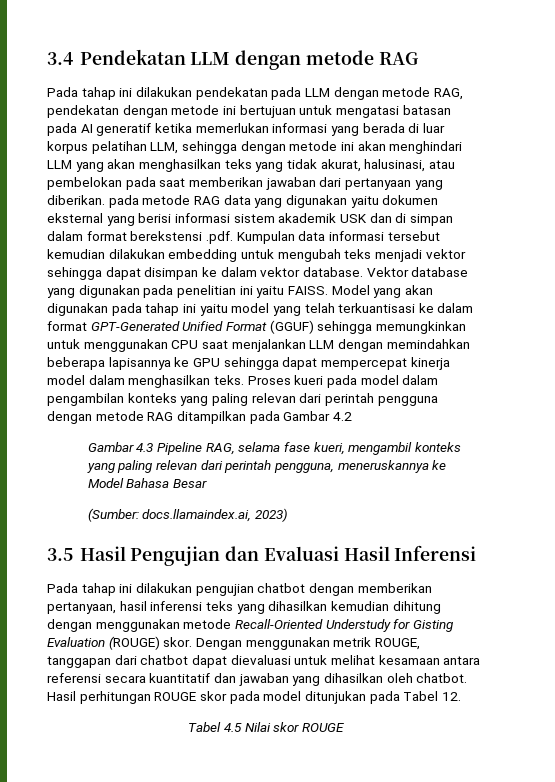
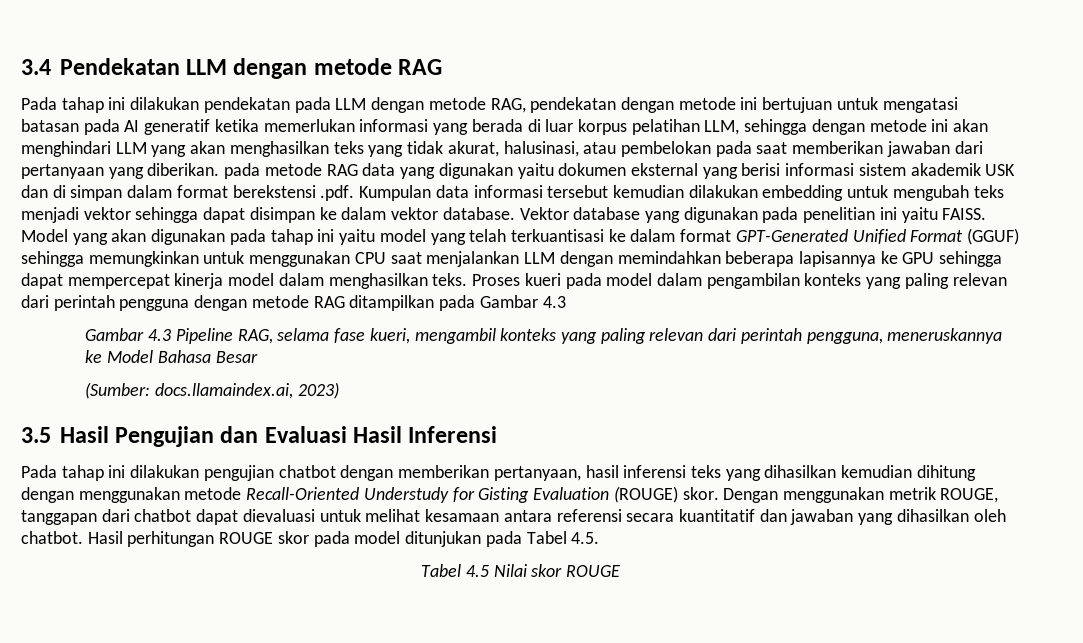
- Proses kueri pada model dalam pengambilan konteks yang paling relevan dari perintah pengguna dengan metode RAG ditampilkan pada Gambar 4.2
+ Proses kueri pada model dalam pengambilan konteks yang paling relevan dari perintah pengguna dengan metode RAG ditampilkan pada Gambar 4.3
- Hasil perhitungan ROUGE skor pada model ditunjukan pada Tabel 12.
+ Hasil perhitungan ROUGE skor pada model ditunjukan pada Tabel 4.5.

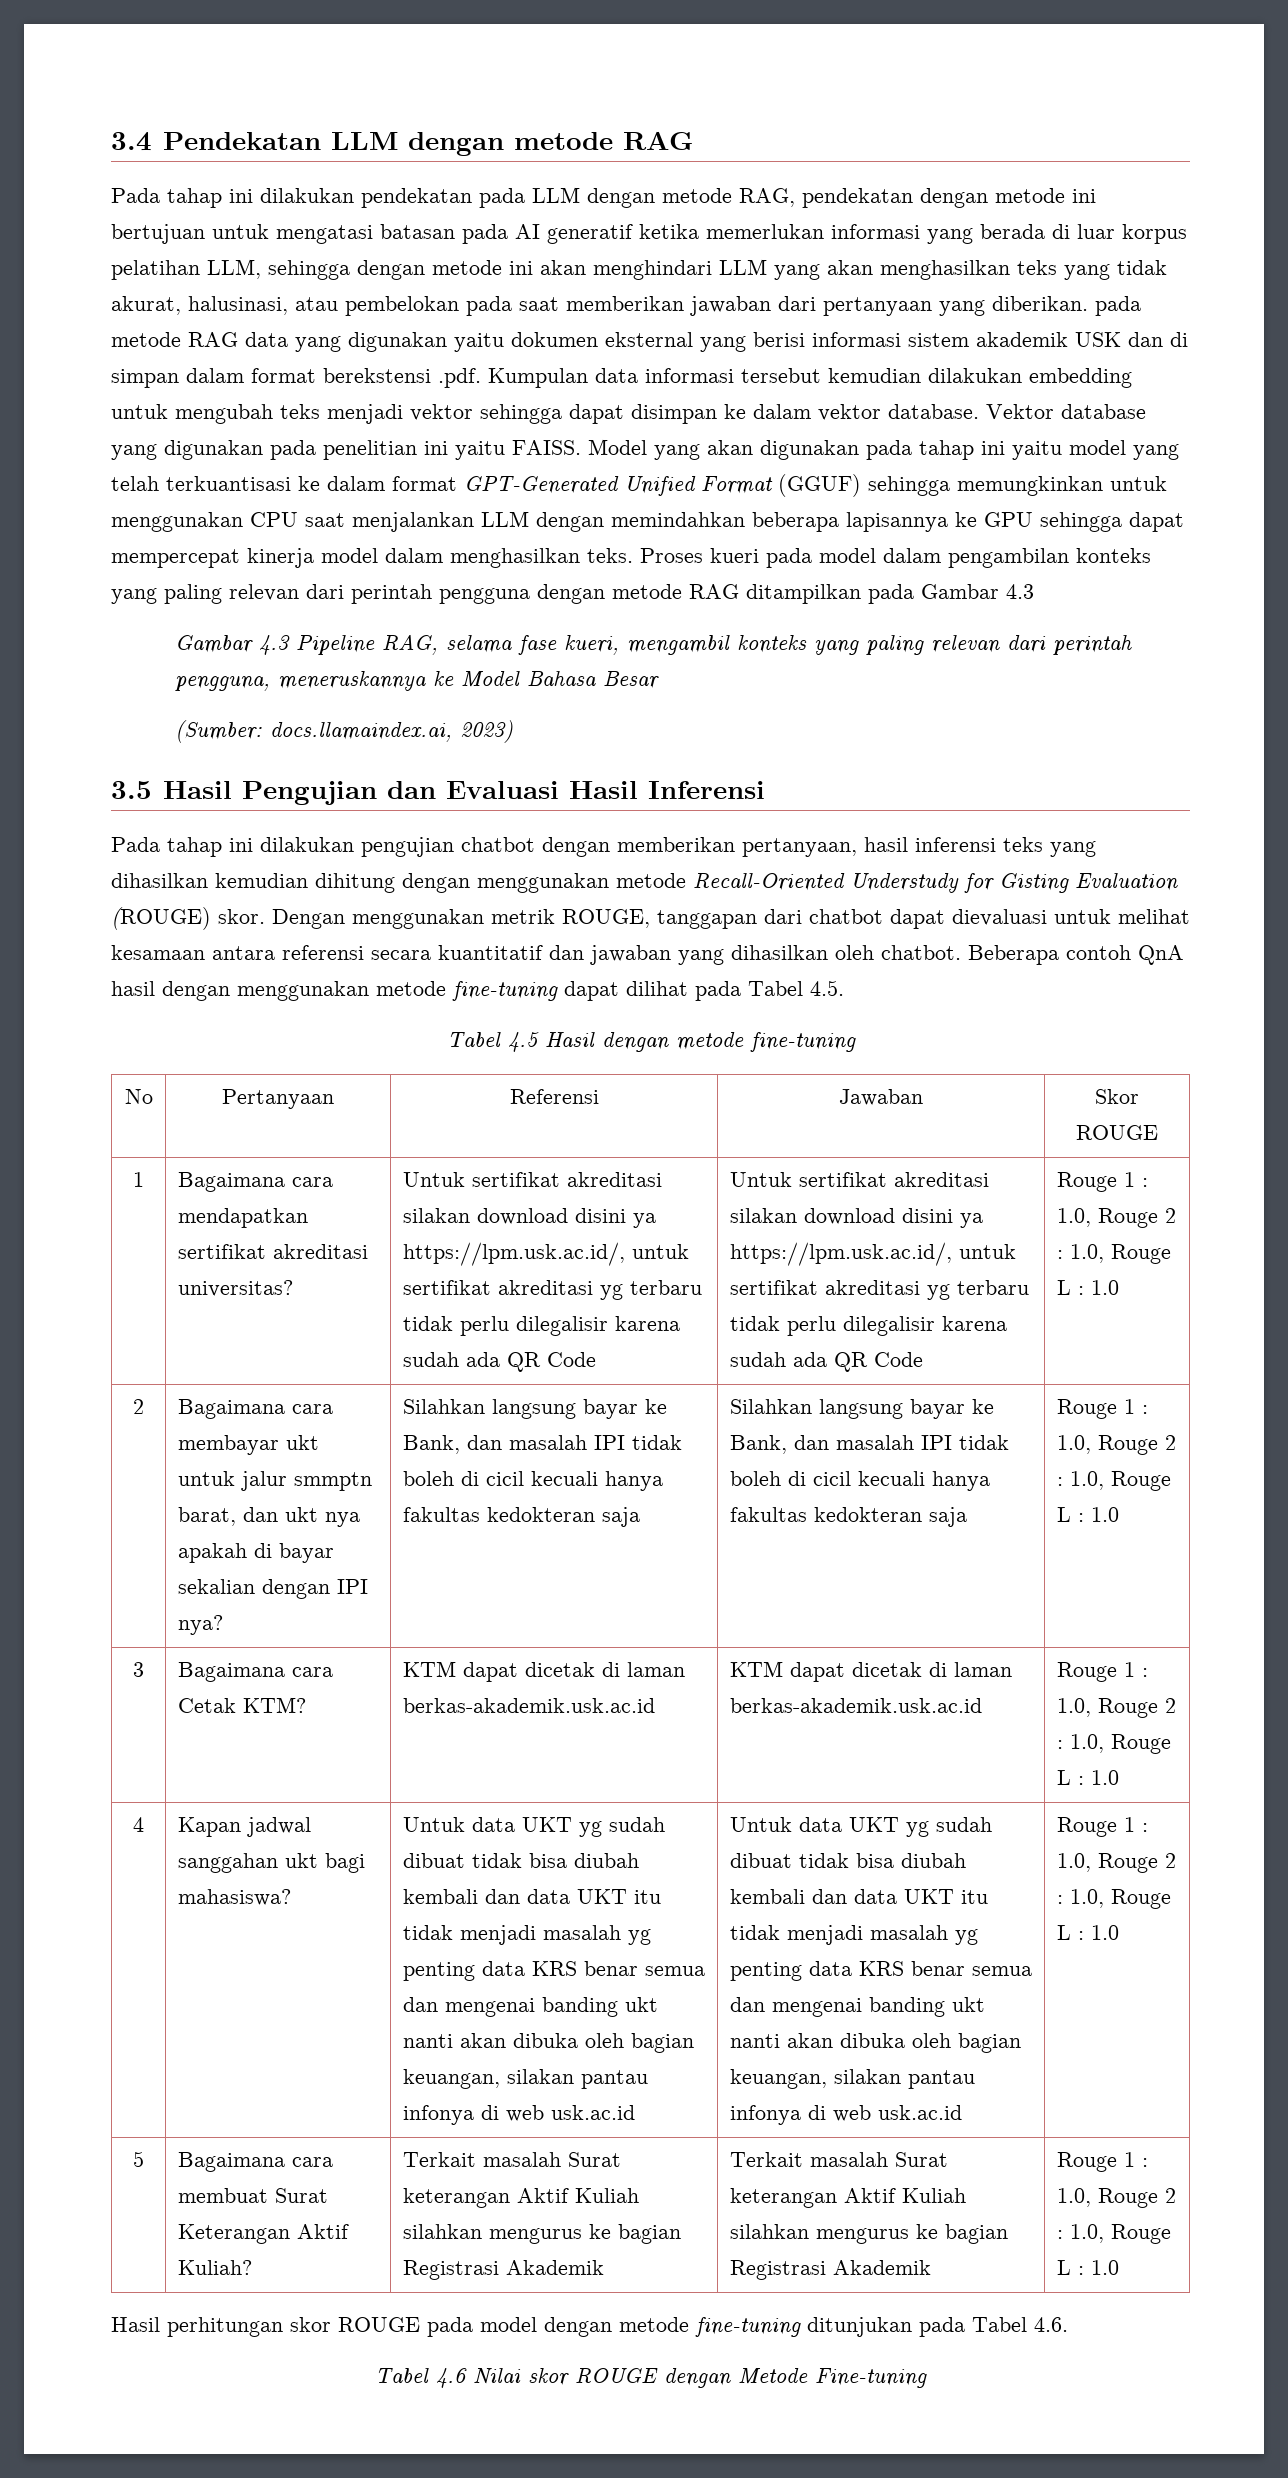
- Hasil perhitungan ROUGE skor pada model ditunjukan pada Tabel 4.5.
+ Beberapa contoh QnA hasil dengan menggunakan metode fine-tuning dapat dilihat pada Tabel 4.5.
- Tabel 4.5 Nilai skor ROUGE
+ Tabel 4.5 Hasil dengan metode fine-tuning
+ No | Pertanyaan | Referensi | Jawaban | Skor ROUGE
+ 1 | Bagaimana cara mendapatkan sertifikat akreditasi universitas? | Untuk sertifikat akreditasi silakan download disini ya https://lpm.usk.ac.id/, untuk sertifikat akreditasi yg terbaru tidak perlu dilegalisir karena sudah ada QR Code | Untuk sertifikat akreditasi silakan download disini ya https://lpm.usk.ac.id/, untuk sertifikat akreditasi yg terbaru tidak perlu dilegalisir karena sudah ada QR Code | Rouge 1 : 1.0, Rouge 2 : 1.0, Rouge L : 1.0
+ 2 | Bagaimana cara membayar ukt untuk jalur smmptn barat, dan ukt nya apakah di bayar sekalian dengan IPI nya? | Silahkan langsung bayar ke Bank, dan masalah IPI tidak boleh di cicil kecuali hanya fakultas kedokteran saja | Silahkan langsung bayar ke Bank, dan masalah IPI tidak boleh di cicil kecuali hanya fakultas kedokteran saja | Rouge 1 : 1.0, Rouge 2 : 1.0, Rouge L : 1.0
+ 3 | Bagaimana cara Cetak KTM? | KTM dapat dicetak di laman berkas-akademik.usk.ac.id | KTM dapat dicetak di laman berkas-akademik.usk.ac.id | Rouge 1 : 1.0, Rouge 2 : 1.0, Rouge L : 1.0
+ 4 | Kapan jadwal sanggahan ukt bagi mahasiswa? | Untuk data UKT yg sudah dibuat tidak bisa diubah kembali dan data UKT itu tidak menjadi masalah yg penting data KRS benar semua dan mengenai banding ukt nanti akan dibuka oleh bagian keuangan, silakan pantau infonya di web usk.ac.id | Untuk data UKT yg sudah dibuat tidak bisa diubah kembali dan data UKT itu tidak menjadi masalah yg penting data KRS benar semua dan mengenai banding ukt nanti akan dibuka oleh bagian keuangan, silakan pantau infonya di web usk.ac.id | Rouge 1 : 1.0, Rouge 2 : 1.0, Rouge L : 1.0
+ 5 | Bagaimana cara membuat Surat Keterangan Aktif Kuliah? | Terkait masalah Surat keterangan Aktif Kuliah silahkan mengurus ke bagian Registrasi Akademik | Terkait masalah Surat keterangan Aktif Kuliah silahkan mengurus ke bagian Registrasi Akademik | Rouge 1 : 1.0, Rouge 2 : 1.0, Rouge L : 1.0
+ Hasil perhitungan skor ROUGE pada model dengan metode fine-tuning ditunjukan pada Tabel 4.6.
+ Tabel 4.6 Nilai skor ROUGE dengan Metode Fine-tuning

